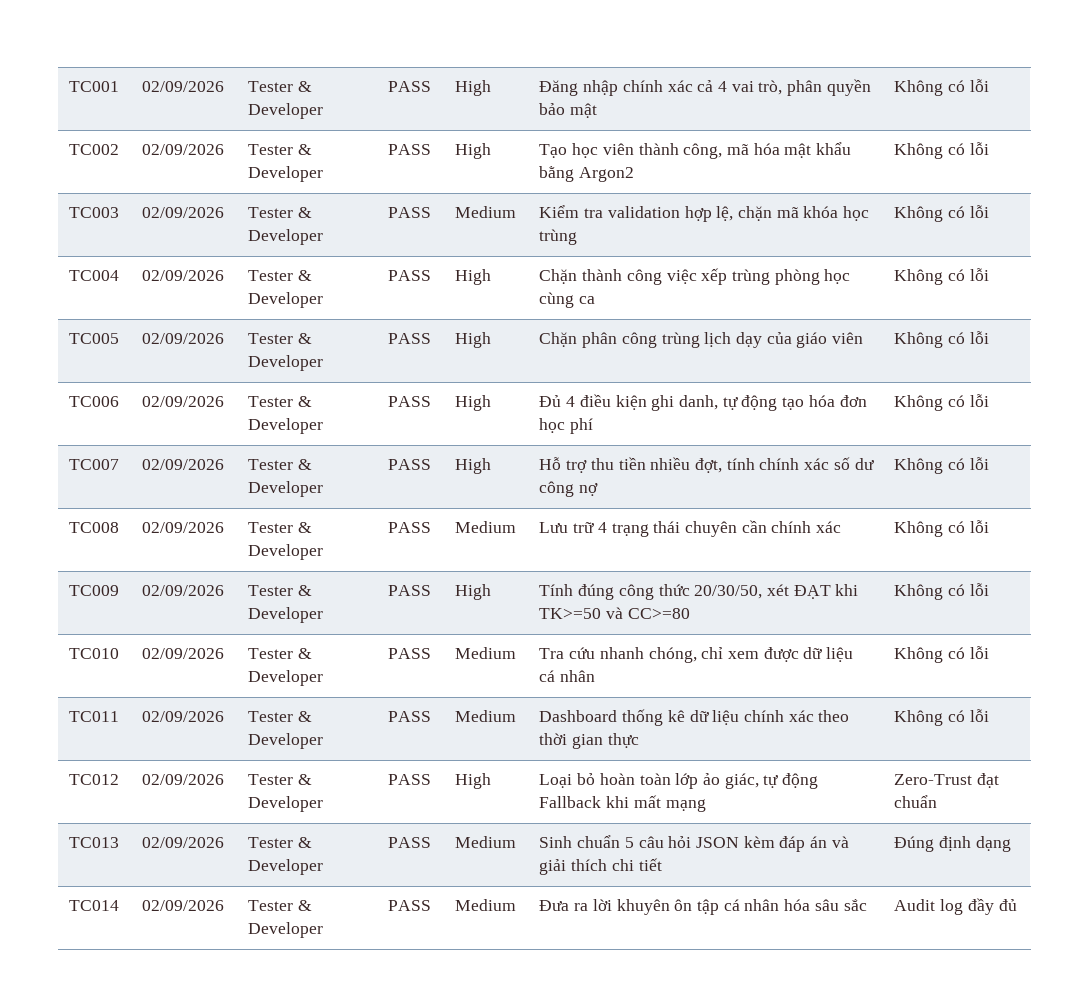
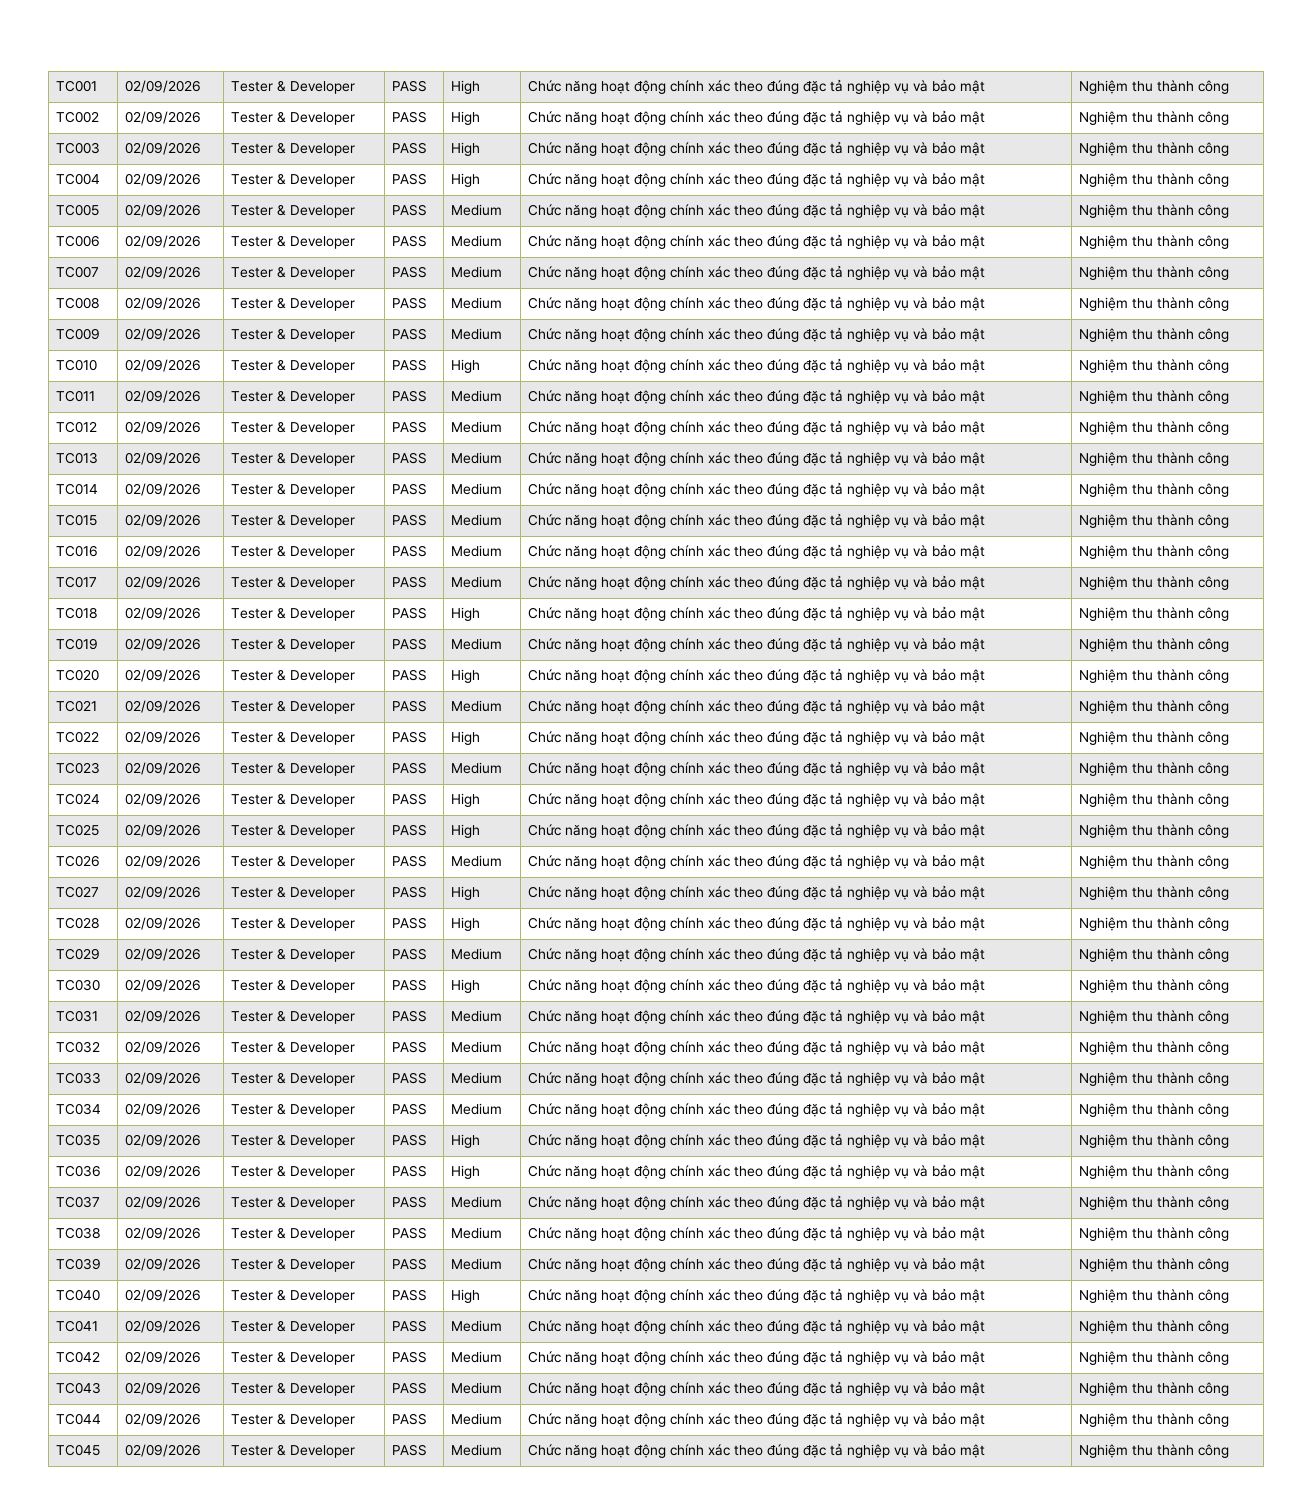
- TC001 | 02/09/2026 | Tester & Developer | PASS | High | Đăng nhập chính xác cả 4 vai trò, phân quyền bảo mật | Không có lỗi
+ TC001 | 02/09/2026 | Tester & Developer | PASS | High | Chức năng hoạt động chính xác theo đúng đặc tả nghiệp vụ và bảo mật | Nghiệm thu thành công
- TC002 | 02/09/2026 | Tester & Developer | PASS | High | Tạo học viên thành công, mã hóa mật khẩu bằng Argon2 | Không có lỗi
+ TC002 | 02/09/2026 | Tester & Developer | PASS | High | Chức năng hoạt động chính xác theo đúng đặc tả nghiệp vụ và bảo mật | Nghiệm thu thành công
- TC003 | 02/09/2026 | Tester & Developer | PASS | Medium | Kiểm tra validation hợp lệ, chặn mã khóa học trùng | Không có lỗi
+ TC003 | 02/09/2026 | Tester & Developer | PASS | High | Chức năng hoạt động chính xác theo đúng đặc tả nghiệp vụ và bảo mật | Nghiệm thu thành công
- TC004 | 02/09/2026 | Tester & Developer | PASS | High | Chặn thành công việc xếp trùng phòng học cùng ca | Không có lỗi
+ TC004 | 02/09/2026 | Tester & Developer | PASS | High | Chức năng hoạt động chính xác theo đúng đặc tả nghiệp vụ và bảo mật | Nghiệm thu thành công
- TC005 | 02/09/2026 | Tester & Developer | PASS | High | Chặn phân công trùng lịch dạy của giáo viên | Không có lỗi
+ TC005 | 02/09/2026 | Tester & Developer | PASS | Medium | Chức năng hoạt động chính xác theo đúng đặc tả nghiệp vụ và bảo mật | Nghiệm thu thành công
- TC006 | 02/09/2026 | Tester & Developer | PASS | High | Đủ 4 điều kiện ghi danh, tự động tạo hóa đơn học phí | Không có lỗi
+ TC006 | 02/09/2026 | Tester & Developer | PASS | Medium | Chức năng hoạt động chính xác theo đúng đặc tả nghiệp vụ và bảo mật | Nghiệm thu thành công
- TC007 | 02/09/2026 | Tester & Developer | PASS | High | Hỗ trợ thu tiền nhiều đợt, tính chính xác số dư công nợ | Không có lỗi
+ TC007 | 02/09/2026 | Tester & Developer | PASS | Medium | Chức năng hoạt động chính xác theo đúng đặc tả nghiệp vụ và bảo mật | Nghiệm thu thành công
- TC008 | 02/09/2026 | Tester & Developer | PASS | Medium | Lưu trữ 4 trạng thái chuyên cần chính xác | Không có lỗi
+ TC008 | 02/09/2026 | Tester & Developer | PASS | Medium | Chức năng hoạt động chính xác theo đúng đặc tả nghiệp vụ và bảo mật | Nghiệm thu thành công
- TC009 | 02/09/2026 | Tester & Developer | PASS | High | Tính đúng công thức 20/30/50, xét ĐẠT khi TK>=50 và CC>=80 | Không có lỗi
+ TC009 | 02/09/2026 | Tester & Developer | PASS | Medium | Chức năng hoạt động chính xác theo đúng đặc tả nghiệp vụ và bảo mật | Nghiệm thu thành công
- TC010 | 02/09/2026 | Tester & Developer | PASS | Medium | Tra cứu nhanh chóng, chỉ xem được dữ liệu cá nhân | Không có lỗi
+ TC010 | 02/09/2026 | Tester & Developer | PASS | High | Chức năng hoạt động chính xác theo đúng đặc tả nghiệp vụ và bảo mật | Nghiệm thu thành công
- TC011 | 02/09/2026 | Tester & Developer | PASS | Medium | Dashboard thống kê dữ liệu chính xác theo thời gian thực | Không có lỗi
+ TC011 | 02/09/2026 | Tester & Developer | PASS | Medium | Chức năng hoạt động chính xác theo đúng đặc tả nghiệp vụ và bảo mật | Nghiệm thu thành công
- TC012 | 02/09/2026 | Tester & Developer | PASS | High | Loại bỏ hoàn toàn lớp ảo giác, tự động Fallback khi mất mạng | Zero-Trust đạt chuẩn
+ TC012 | 02/09/2026 | Tester & Developer | PASS | Medium | Chức năng hoạt động chính xác theo đúng đặc tả nghiệp vụ và bảo mật | Nghiệm thu thành công
- TC013 | 02/09/2026 | Tester & Developer | PASS | Medium | Sinh chuẩn 5 câu hỏi JSON kèm đáp án và giải thích chi tiết | Đúng định dạng
+ TC013 | 02/09/2026 | Tester & Developer | PASS | Medium | Chức năng hoạt động chính xác theo đúng đặc tả nghiệp vụ và bảo mật | Nghiệm thu thành công
- TC014 | 02/09/2026 | Tester & Developer | PASS | Medium | Đưa ra lời khuyên ôn tập cá nhân hóa sâu sắc | Audit log đầy đủ
+ TC014 | 02/09/2026 | Tester & Developer | PASS | Medium | Chức năng hoạt động chính xác theo đúng đặc tả nghiệp vụ và bảo mật | Nghiệm thu thành công
+ TC015 | 02/09/2026 | Tester & Developer | PASS | Medium | Chức năng hoạt động chính xác theo đúng đặc tả nghiệp vụ và bảo mật | Nghiệm thu thành công
+ TC016 | 02/09/2026 | Tester & Developer | PASS | Medium | Chức năng hoạt động chính xác theo đúng đặc tả nghiệp vụ và bảo mật | Nghiệm thu thành công
+ TC017 | 02/09/2026 | Tester & Developer | PASS | Medium | Chức năng hoạt động chính xác theo đúng đặc tả nghiệp vụ và bảo mật | Nghiệm thu thành công
+ TC018 | 02/09/2026 | Tester & Developer | PASS | High | Chức năng hoạt động chính xác theo đúng đặc tả nghiệp vụ và bảo mật | Nghiệm thu thành công
+ TC019 | 02/09/2026 | Tester & Developer | PASS | Medium | Chức năng hoạt động chính xác theo đúng đặc tả nghiệp vụ và bảo mật | Nghiệm thu thành công
+ TC020 | 02/09/2026 | Tester & Developer | PASS | High | Chức năng hoạt động chính xác theo đúng đặc tả nghiệp vụ và bảo mật | Nghiệm thu thành công
+ TC021 | 02/09/2026 | Tester & Developer | PASS | Medium | Chức năng hoạt động chính xác theo đúng đặc tả nghiệp vụ và bảo mật | Nghiệm thu thành công
+ TC022 | 02/09/2026 | Tester & Developer | PASS | High | Chức năng hoạt động chính xác theo đúng đặc tả nghiệp vụ và bảo mật | Nghiệm thu thành công
+ TC023 | 02/09/2026 | Tester & Developer | PASS | Medium | Chức năng hoạt động chính xác theo đúng đặc tả nghiệp vụ và bảo mật | Nghiệm thu thành công
+ TC024 | 02/09/2026 | Tester & Developer | PASS | High | Chức năng hoạt động chính xác theo đúng đặc tả nghiệp vụ và bảo mật | Nghiệm thu thành công
+ TC025 | 02/09/2026 | Tester & Developer | PASS | High | Chức năng hoạt động chính xác theo đúng đặc tả nghiệp vụ và bảo mật | Nghiệm thu thành công
+ TC026 | 02/09/2026 | Tester & Developer | PASS | Medium | Chức năng hoạt động chính xác theo đúng đặc tả nghiệp vụ và bảo mật | Nghiệm thu thành công
+ TC027 | 02/09/2026 | Tester & Developer | PASS | High | Chức năng hoạt động chính xác theo đúng đặc tả nghiệp vụ và bảo mật | Nghiệm thu thành công
+ TC028 | 02/09/2026 | Tester & Developer | PASS | High | Chức năng hoạt động chính xác theo đúng đặc tả nghiệp vụ và bảo mật | Nghiệm thu thành công
+ TC029 | 02/09/2026 | Tester & Developer | PASS | Medium | Chức năng hoạt động chính xác theo đúng đặc tả nghiệp vụ và bảo mật | Nghiệm thu thành công
+ TC030 | 02/09/2026 | Tester & Developer | PASS | High | Chức năng hoạt động chính xác theo đúng đặc tả nghiệp vụ và bảo mật | Nghiệm thu thành công
+ TC031 | 02/09/2026 | Tester & Developer | PASS | Medium | Chức năng hoạt động chính xác theo đúng đặc tả nghiệp vụ và bảo mật | Nghiệm thu thành công
+ TC032 | 02/09/2026 | Tester & Developer | PASS | Medium | Chức năng hoạt động chính xác theo đúng đặc tả nghiệp vụ và bảo mật | Nghiệm thu thành công
+ TC033 | 02/09/2026 | Tester & Developer | PASS | Medium | Chức năng hoạt động chính xác theo đúng đặc tả nghiệp vụ và bảo mật | Nghiệm thu thành công
+ TC034 | 02/09/2026 | Tester & Developer | PASS | Medium | Chức năng hoạt động chính xác theo đúng đặc tả nghiệp vụ và bảo mật | Nghiệm thu thành công
+ TC035 | 02/09/2026 | Tester & Developer | PASS | High | Chức năng hoạt động chính xác theo đúng đặc tả nghiệp vụ và bảo mật | Nghiệm thu thành công
+ TC036 | 02/09/2026 | Tester & Developer | PASS | High | Chức năng hoạt động chính xác theo đúng đặc tả nghiệp vụ và bảo mật | Nghiệm thu thành công
+ TC037 | 02/09/2026 | Tester & Developer | PASS | Medium | Chức năng hoạt động chính xác theo đúng đặc tả nghiệp vụ và bảo mật | Nghiệm thu thành công
+ TC038 | 02/09/2026 | Tester & Developer | PASS | Medium | Chức năng hoạt động chính xác theo đúng đặc tả nghiệp vụ và bảo mật | Nghiệm thu thành công
+ TC039 | 02/09/2026 | Tester & Developer | PASS | Medium | Chức năng hoạt động chính xác theo đúng đặc tả nghiệp vụ và bảo mật | Nghiệm thu thành công
+ TC040 | 02/09/2026 | Tester & Developer | PASS | High | Chức năng hoạt động chính xác theo đúng đặc tả nghiệp vụ và bảo mật | Nghiệm thu thành công
+ TC041 | 02/09/2026 | Tester & Developer | PASS | Medium | Chức năng hoạt động chính xác theo đúng đặc tả nghiệp vụ và bảo mật | Nghiệm thu thành công
+ TC042 | 02/09/2026 | Tester & Developer | PASS | Medium | Chức năng hoạt động chính xác theo đúng đặc tả nghiệp vụ và bảo mật | Nghiệm thu thành công
+ TC043 | 02/09/2026 | Tester & Developer | PASS | Medium | Chức năng hoạt động chính xác theo đúng đặc tả nghiệp vụ và bảo mật | Nghiệm thu thành công
+ TC044 | 02/09/2026 | Tester & Developer | PASS | Medium | Chức năng hoạt động chính xác theo đúng đặc tả nghiệp vụ và bảo mật | Nghiệm thu thành công
+ TC045 | 02/09/2026 | Tester & Developer | PASS | Medium | Chức năng hoạt động chính xác theo đúng đặc tả nghiệp vụ và bảo mật | Nghiệm thu thành công

